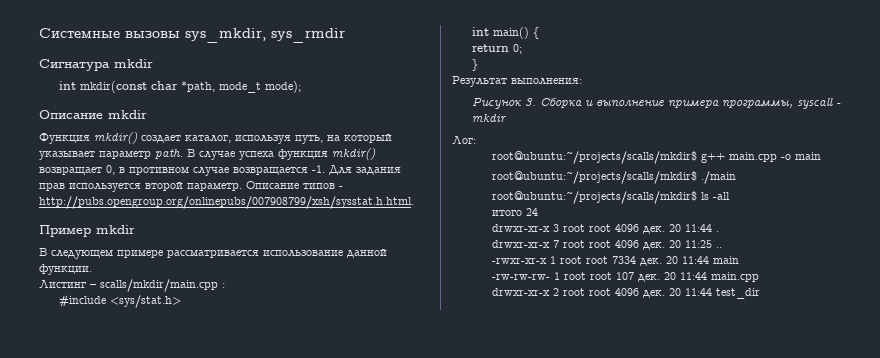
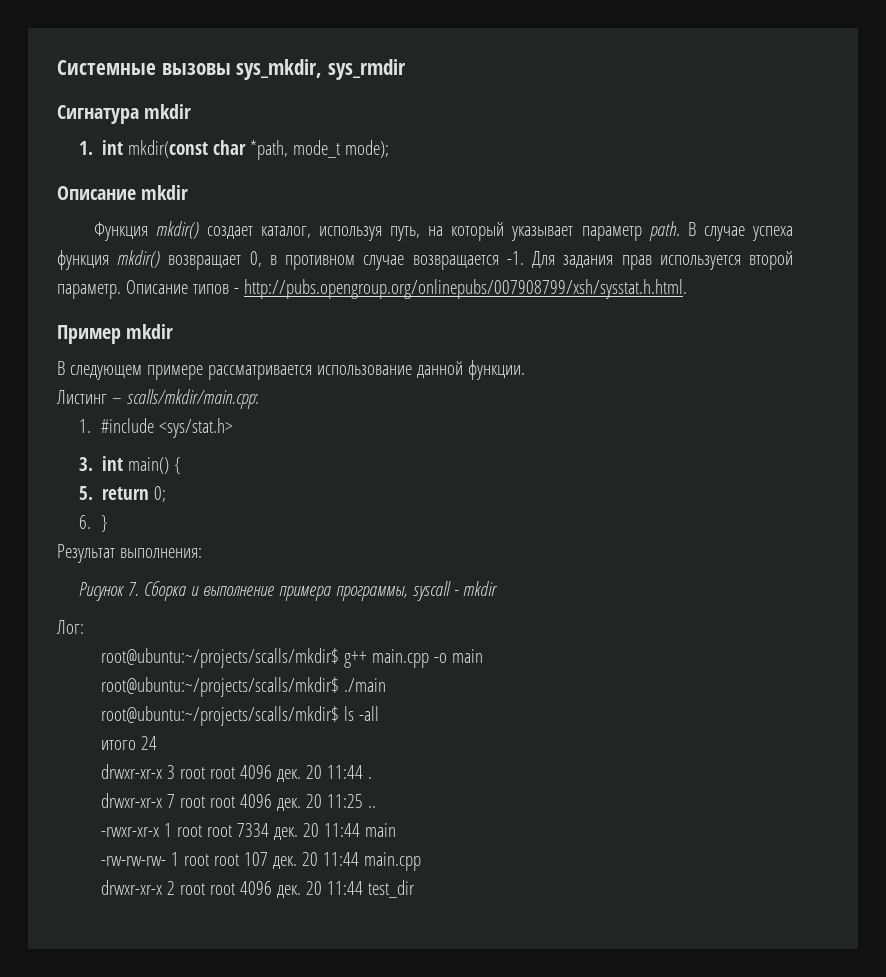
- int mkdir(const char *path, mode_t mode);
+ 1. int mkdir(const char *path, mode_t mode);
- Листинг – scalls/mkdir/main.cpp :
- #include <sys/stat.h>
+ Листинг – scalls/mkdir/main.cpp:
+ 1. #include <sys/stat.h>
- int main() {
+ 3. int main() {
- return 0;
+ 5. return 0;
- }
+ 6. }
- Рисунок 3. Сборка и выполнение примера программы, syscall - mkdir
+ Рисунок 7. Сборка и выполнение примера программы, syscall - mkdir

